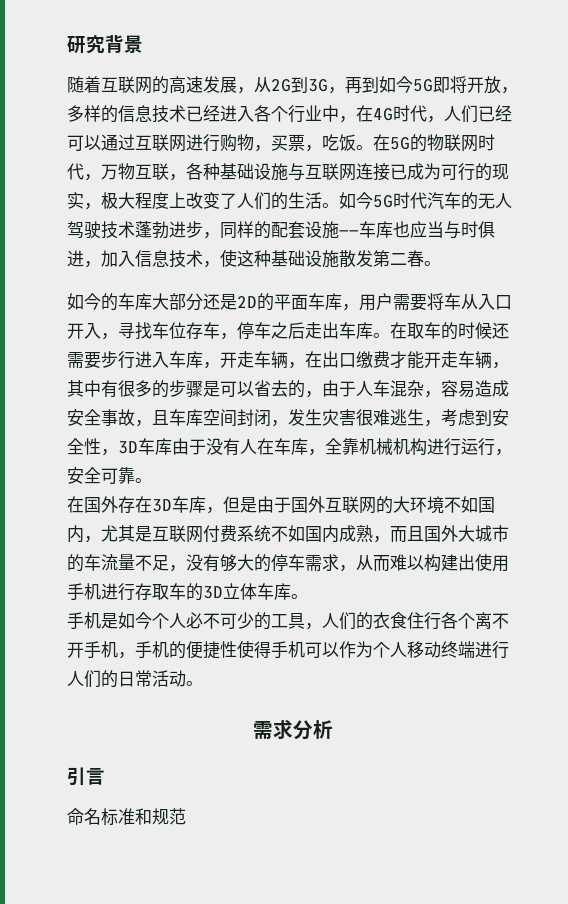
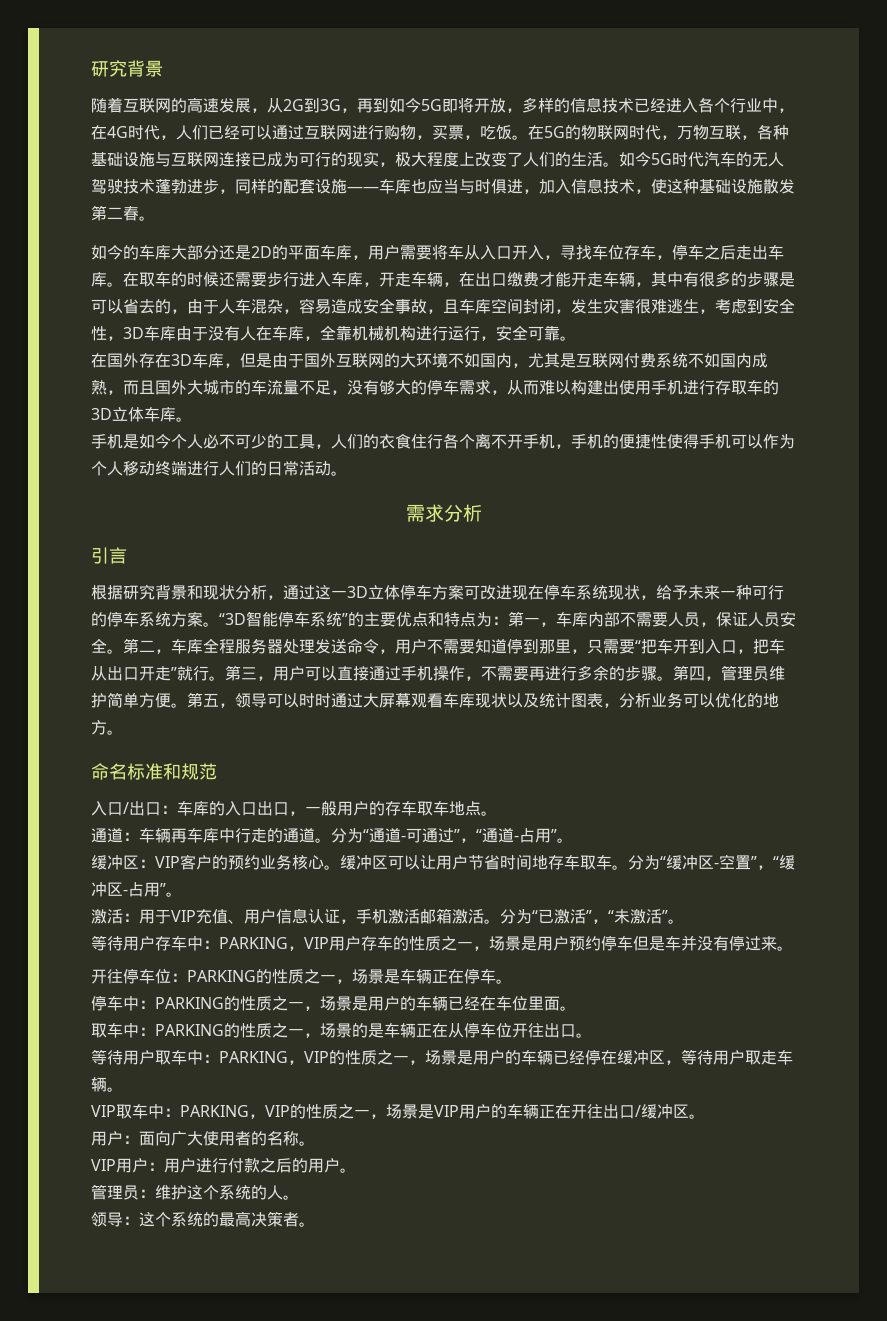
+ 根据研究背景和现状分析，通过这一3D立体停车方案可改进现在停车系统现状，给予未来一种可行的停车系统方案。“3D智能停车系统”的主要优点和特点为：第一，车库内部不需要人员，保证人员安全。第二，车库全程服务器处理发送命令，用户不需要知道停到那里，只需要“把车开到入口，把车从出口开走”就行。第三，用户可以直接通过手机操作，不需要再进行多余的步骤。第四，管理员维护简单方便。第五，领导可以时时通过大屏幕观看车库现状以及统计图表，分析业务可以优化的地方。
  命名标准和规范
+ 入口/出口：车库的入口出口，一般用户的存车取车地点。
+ 通道：车辆再车库中行走的通道。分为“通道-可通过”，“通道-占用”。
+ 缓冲区：VIP客户的预约业务核心。缓冲区可以让用户节省时间地存车取车。分为“缓冲区-空置”，“缓冲区-占用”。
+ 激活：用于VIP充值、用户信息认证，手机激活邮箱激活。分为“已激活”，“未激活”。
+ 等待用户存车中：PARKING，VIP用户存车的性质之一，场景是用户预约停车但是车并没有停过来。
+ 开往停车位：PARKING的性质之一，场景是车辆正在停车。
+ 停车中：PARKING的性质之一，场景是用户的车辆已经在车位里面。
+ 取车中：PARKING的性质之一，场景的是车辆正在从停车位开往出口。
+ 等待用户取车中：PARKING，VIP的性质之一，场景是用户的车辆已经停在缓冲区，等待用户取走车辆。
+ VIP取车中：PARKING，VIP的性质之一，场景是VIP用户的车辆正在开往出口/缓冲区。
+ 用户：面向广大使用者的名称。
+ VIP用户：用户进行付款之后的用户。
+ 管理员：维护这个系统的人。
+ 领导：这个系统的最高决策者。

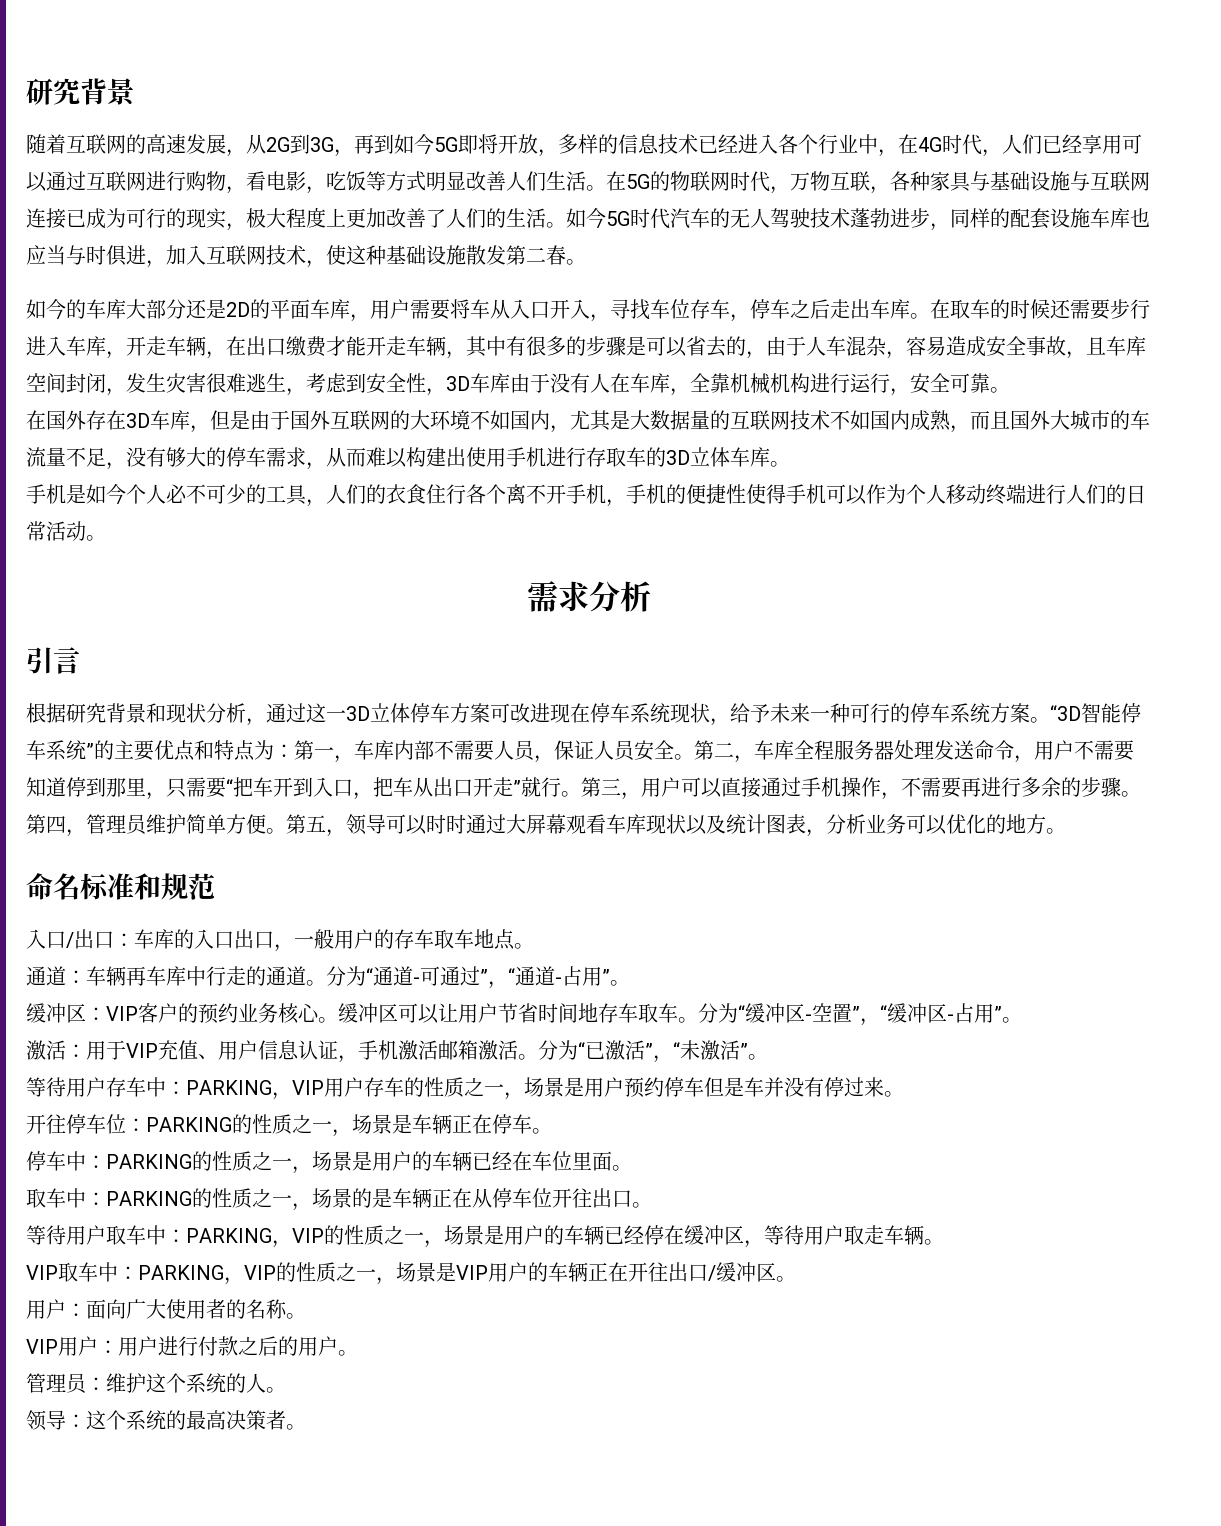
- 随着互联网的高速发展，从2G到3G，再到如今5G即将开放，多样的信息技术已经进入各个行业中，在4G时代，人们已经可以通过互联网进行购物，买票，吃饭。
+ 随着互联网的高速发展，从2G到3G，再到如今5G即将开放，多样的信息技术已经进入各个行业中，在4G时代，人们已经享用可以通过互联网进行购物，看电影，吃饭等方式明显改善人们生活。
- 在5G的物联网时代，万物互联，各种基础设施与互联网连接已成为可行的现实，极大程度上改变了人们的生活。
+ 在5G的物联网时代，万物互联，各种家具与基础设施与互联网连接已成为可行的现实，极大程度上更加改善了人们的生活。
- 如今5G时代汽车的无人驾驶技术蓬勃进步，同样的配套设施——车库也应当与时俱进，加入信息技术，使这种基础设施散发第二春。
+ 如今5G时代汽车的无人驾驶技术蓬勃进步，同样的配套设施车库也应当与时俱进，加入互联网技术，使这种基础设施散发第二春。
- 在国外存在3D车库，但是由于国外互联网的大环境不如国内，尤其是互联网付费系统不如国内成熟，而且国外大城市的车流量不足，没有够大的停车需求，从而难以构建出使用手机进行存取车的3D立体车库。
+ 在国外存在3D车库，但是由于国外互联网的大环境不如国内，尤其是大数据量的互联网技术不如国内成熟，而且国外大城市的车流量不足，没有够大的停车需求，从而难以构建出使用手机进行存取车的3D立体车库。

